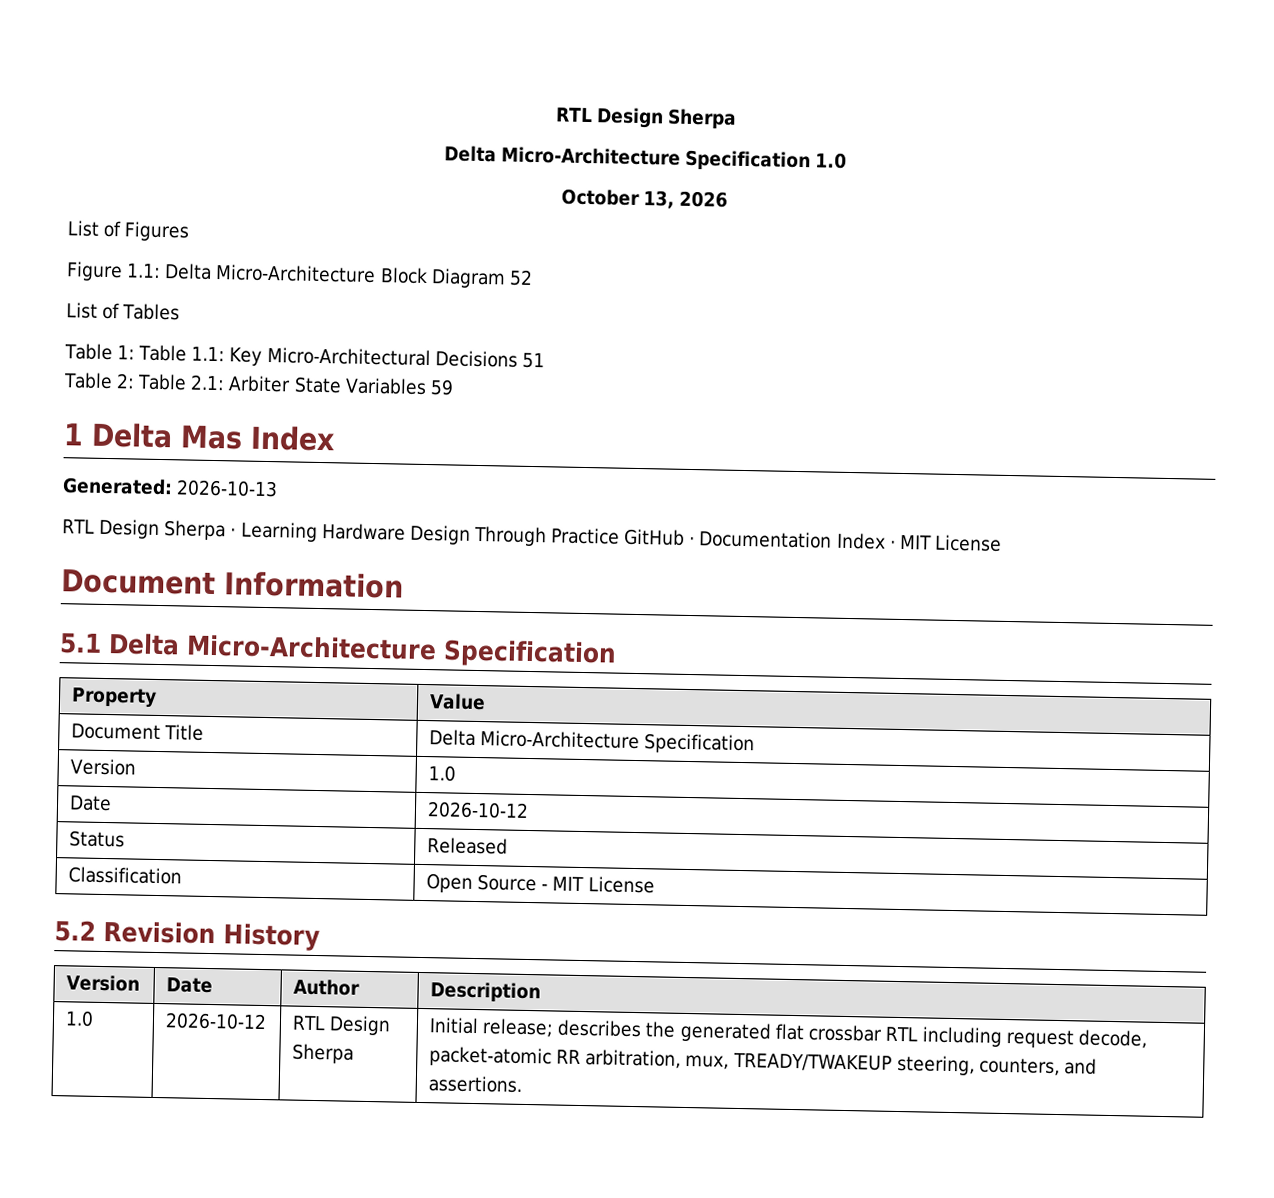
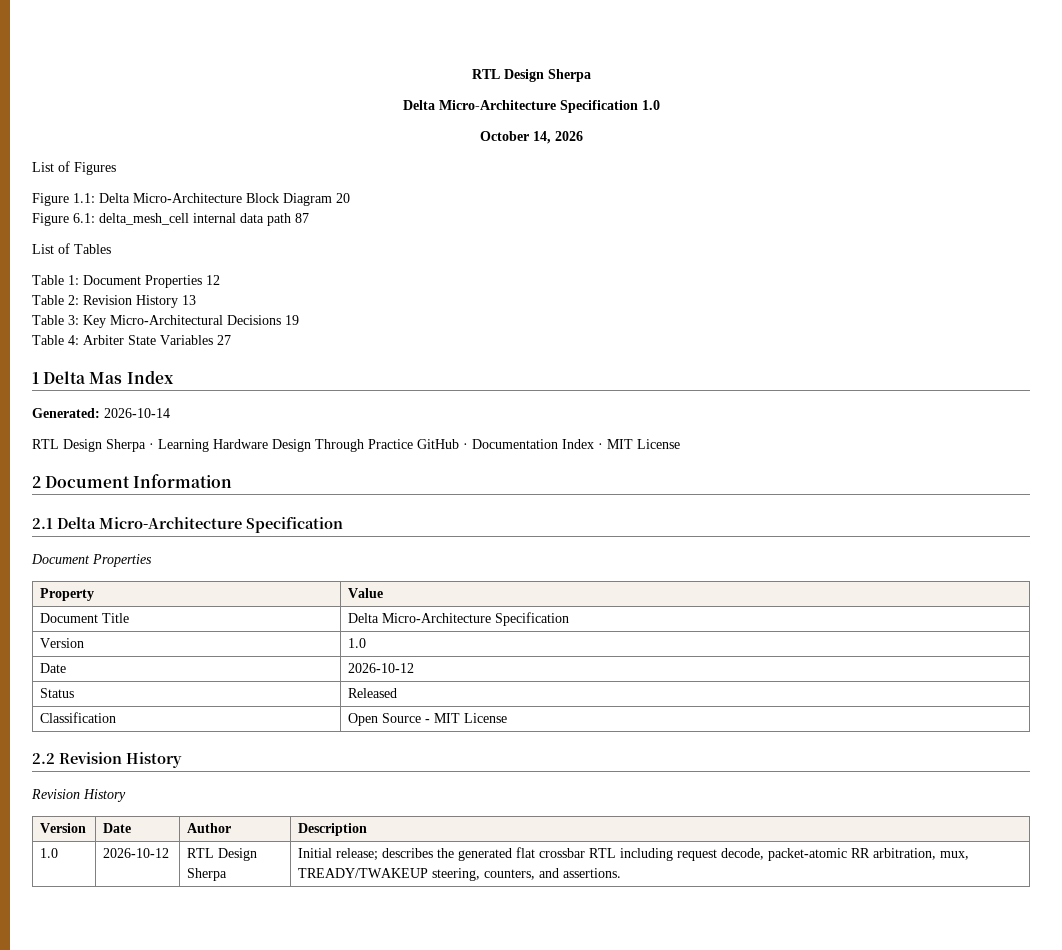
- October 13, 2026
+ October 14, 2026
- Figure 1.1: Delta Micro-Architecture Block Diagram 52
+ Figure 1.1: Delta Micro-Architecture Block Diagram 20
+ Figure 6.1: delta_mesh_cell internal data path 87
- Table 1: Table 1.1: Key Micro-Architectural Decisions 51
- Table 2: Table 2.1: Arbiter State Variables 59
+ Table 1: Document Properties 12
+ Table 2: Revision History 13
+ Table 3: Key Micro-Architectural Decisions 19
+ Table 4: Arbiter State Variables 27
- Generated: 2026-10-13
+ Generated: 2026-10-14
- Document Information
+ 2 Document Information
- 5.1 Delta Micro-Architecture Specification
+ 2.1 Delta Micro-Architecture Specification
+ Document Properties
- 5.2 Revision History
+ 2.2 Revision History
+ Revision History

